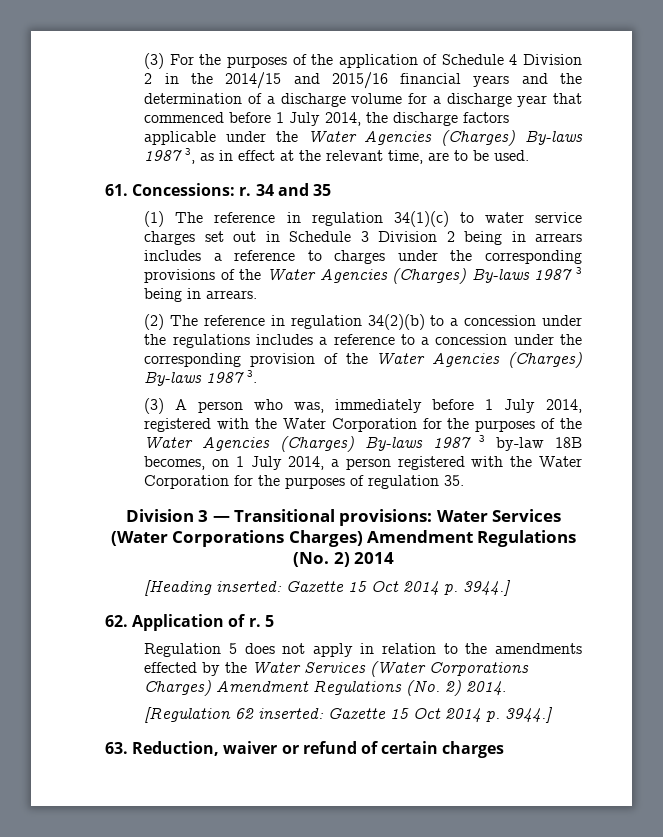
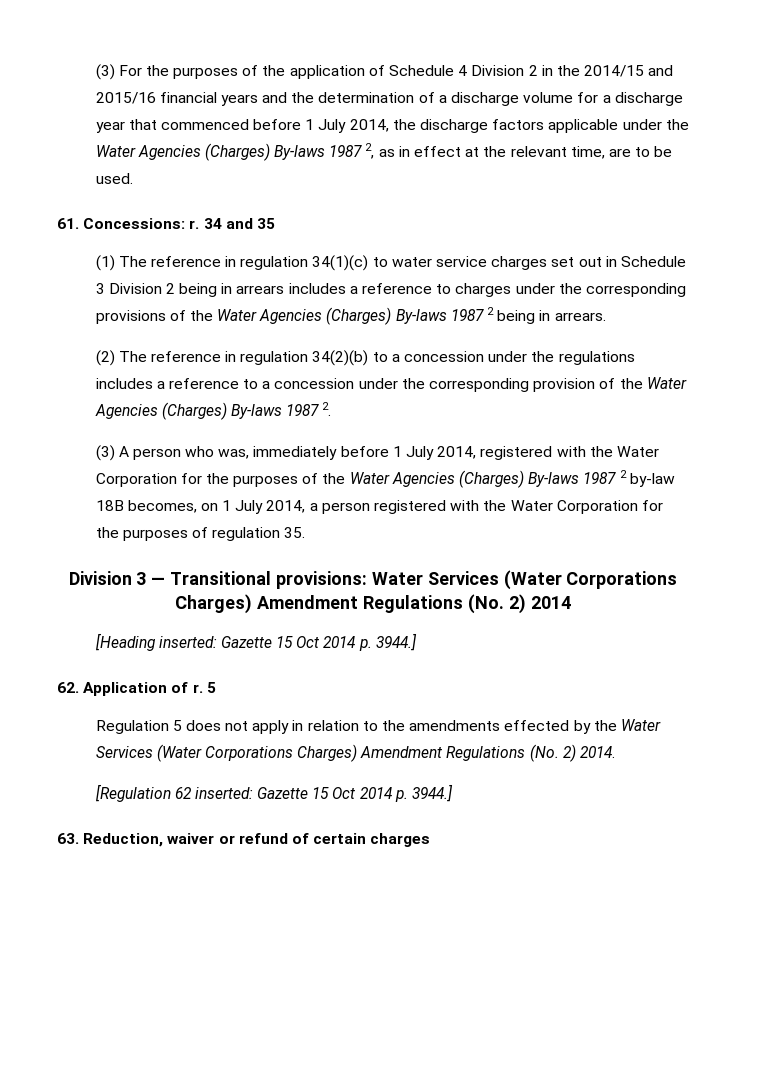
- (3) For the purposes of the application of Schedule 4 Division 2 in the 2014/15 and 2015/16 financial years and the determination of a discharge volume for a discharge year that commenced before 1 July 2014, the discharge factors applicable under the Water Agencies (Charges) By-laws 1987 3, as in effect at the relevant time, are to be used.
+ (3) For the purposes of the application of Schedule 4 Division 2 in the 2014/15 and 2015/16 financial years and the determination of a discharge volume for a discharge year that commenced before 1 July 2014, the discharge factors applicable under the Water Agencies (Charges) By-laws 1987 2, as in effect at the relevant time, are to be used.
- (1) The reference in regulation 34(1)(c) to water service charges set out in Schedule 3 Division 2 being in arrears includes a reference to charges under the corresponding provisions of the Water Agencies (Charges) By-laws 1987 3 being in arrears.
+ (1) The reference in regulation 34(1)(c) to water service charges set out in Schedule 3 Division 2 being in arrears includes a reference to charges under the corresponding provisions of the Water Agencies (Charges) By-laws 1987 2 being in arrears.
- (2) The reference in regulation 34(2)(b) to a concession under the regulations includes a reference to a concession under the corresponding provision of the Water Agencies (Charges) By-laws 1987 3.
+ (2) The reference in regulation 34(2)(b) to a concession under the regulations includes a reference to a concession under the corresponding provision of the Water Agencies (Charges) By-laws 1987 2.
- (3) A person who was, immediately before 1 July 2014, registered with the Water Corporation for the purposes of the Water Agencies (Charges) By-laws 1987 3 by-law 18B becomes, on 1 July 2014, a person registered with the Water Corporation for the purposes of regulation 35.
+ (3) A person who was, immediately before 1 July 2014, registered with the Water Corporation for the purposes of the Water Agencies (Charges) By-laws 1987 2 by-law 18B becomes, on 1 July 2014, a person registered with the Water Corporation for the purposes of regulation 35.

